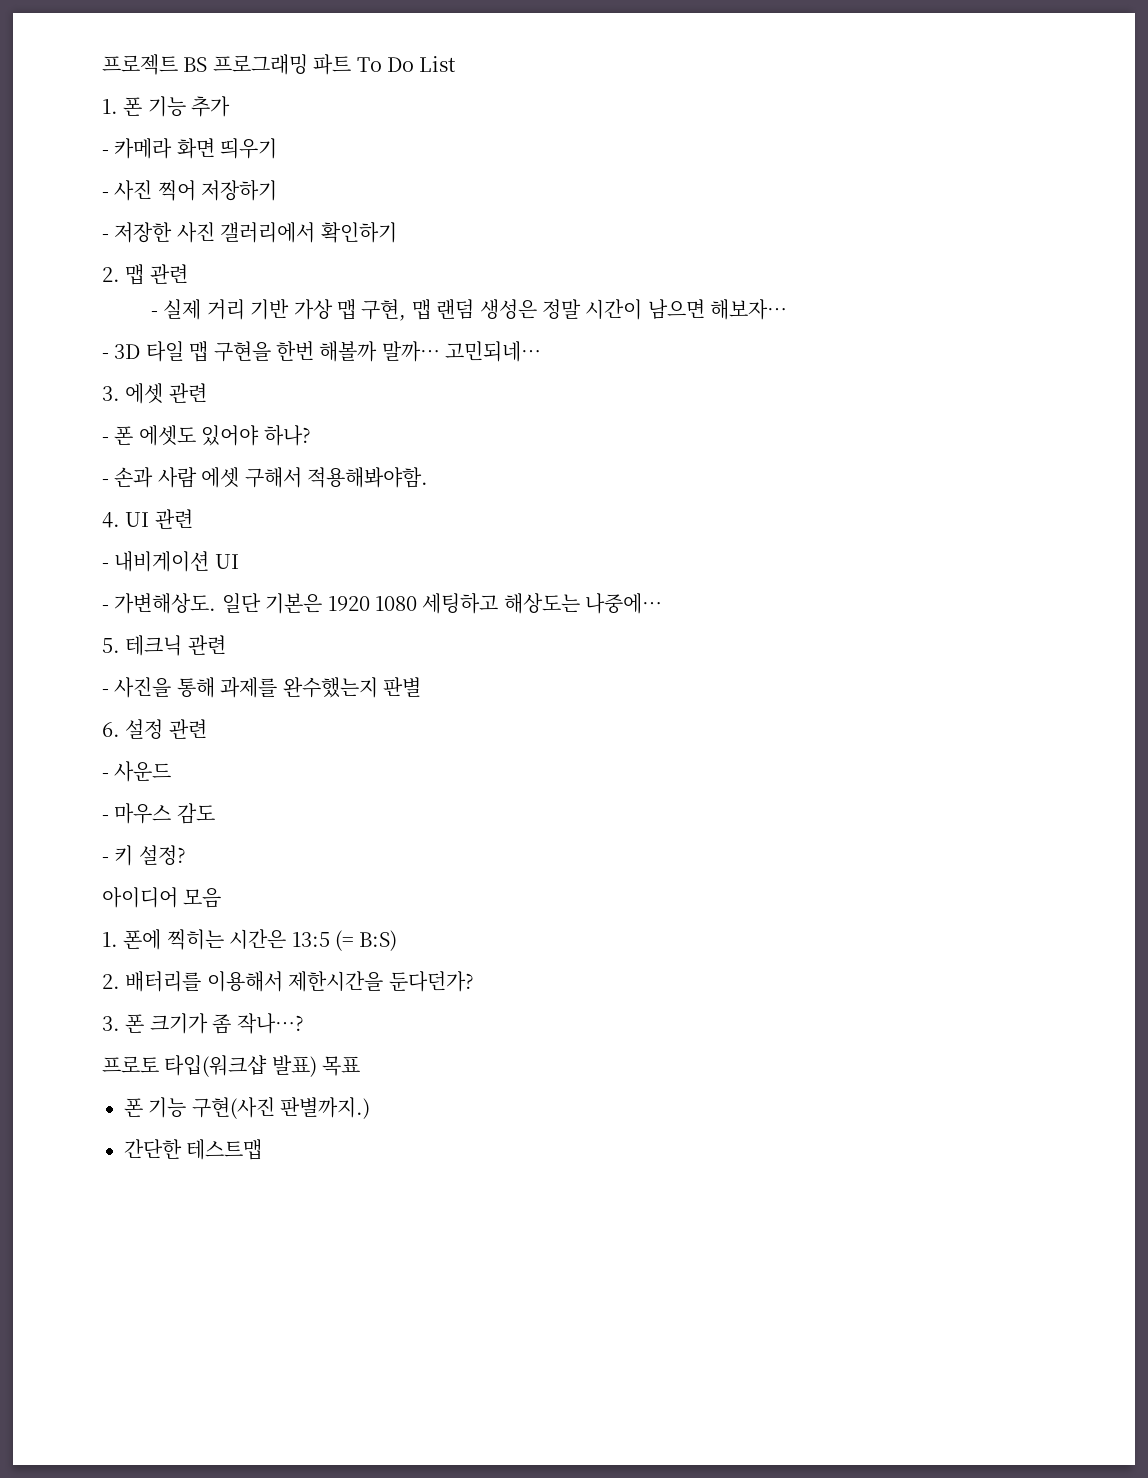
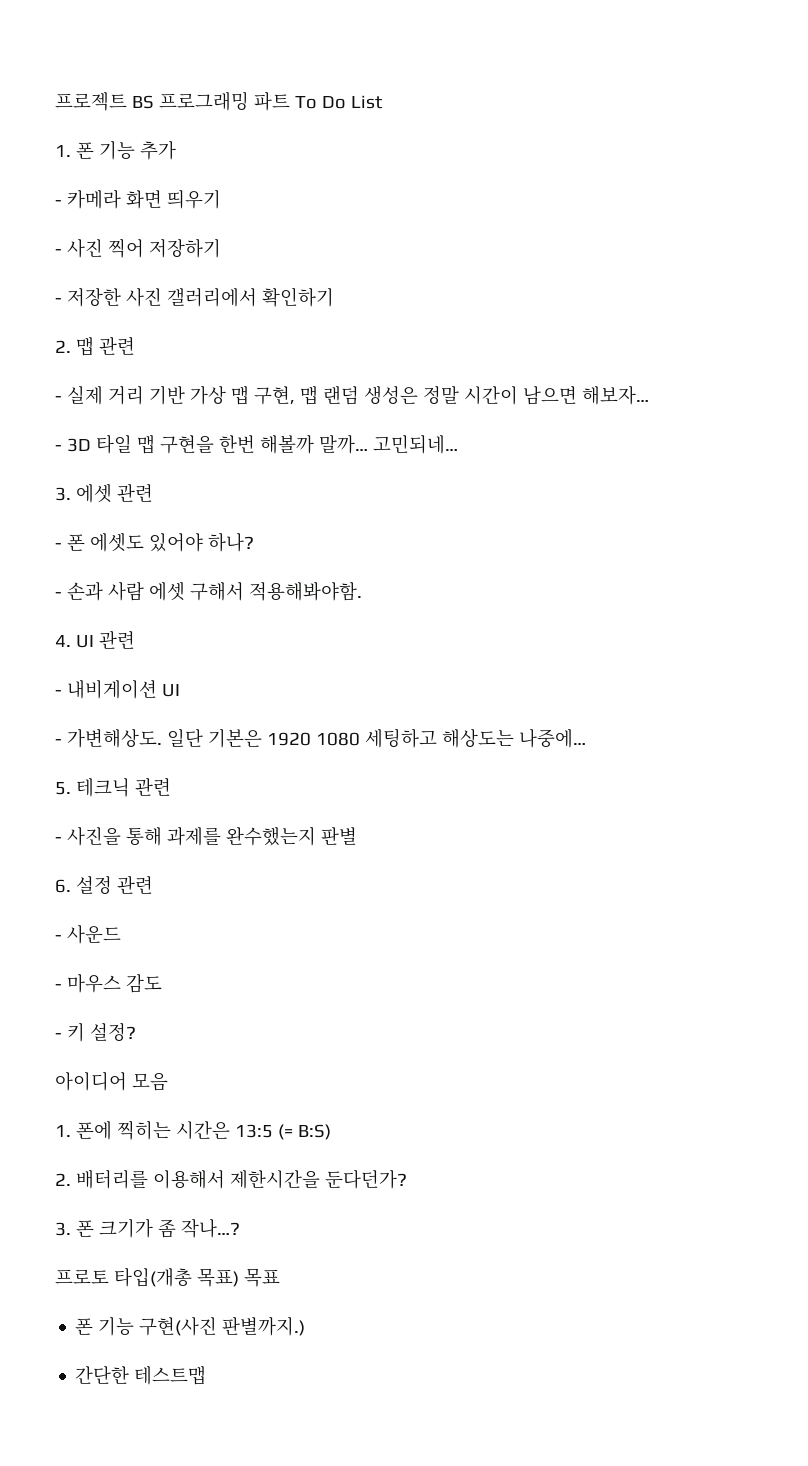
- 프로토 타입(워크샵 발표) 목표
+ 프로토 타입(개총 목표) 목표

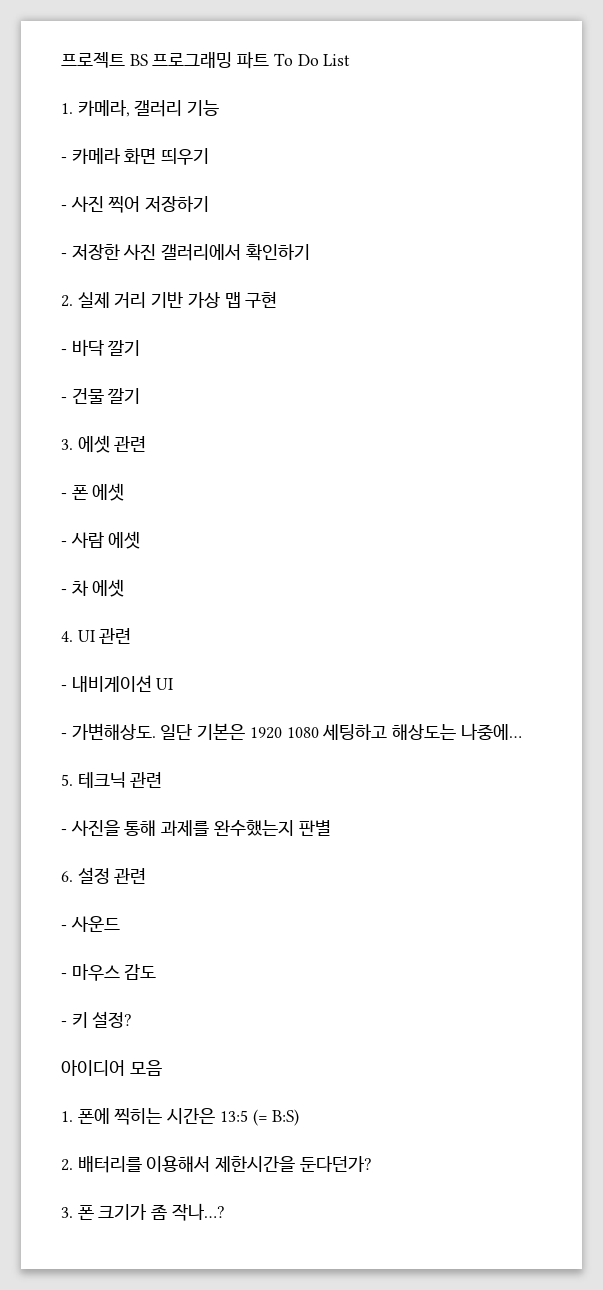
- 1. 폰 기능 추가
+ 1. 카메라, 갤러리 기능
- 2. 맵 관련
- - 실제 거리 기반 가상 맵 구현, 맵 랜덤 생성은 정말 시간이 남으면 해보자…
- - 3D 타일 맵 구현을 한번 해볼까 말까… 고민되네…
+ 2. 실제 거리 기반 가상 맵 구현
+ - 바닥 깔기
+ - 건물 깔기
- - 폰 에셋도 있어야 하나?
- - 손과 사람 에셋 구해서 적용해봐야함.
+ - 폰 에셋
+ - 사람 에셋
+ - 차 에셋
- 프로토 타입(개총 목표) 목표
- 폰 기능 구현(사진 판별까지.)
- 간단한 테스트맵

